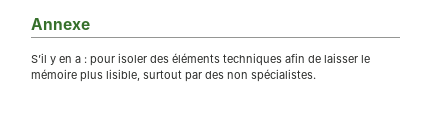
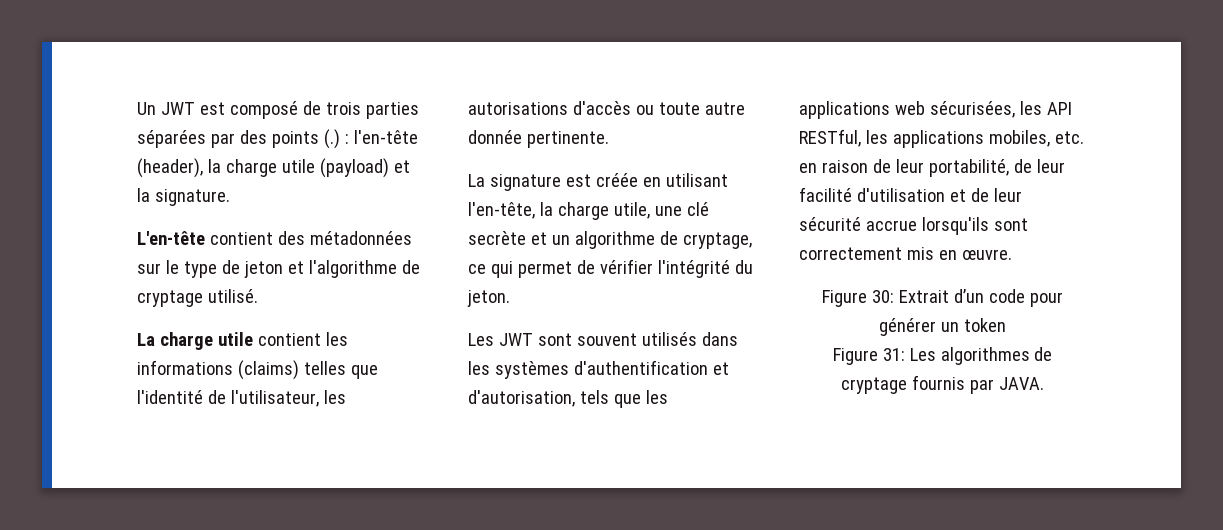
- Annexe
- S’il y en a : pour isoler des éléments techniques afin de laisser le mémoire plus lisible, surtout par des non spécialistes.
+ Un JWT est composé de trois parties séparées par des points (.) : l'en-tête (header), la charge utile (payload) et la signature.
+ L'en-tête contient des métadonnées sur le type de jeton et l'algorithme de cryptage utilisé.
+ La charge utile contient les informations (claims) telles que l'identité de l'utilisateur, les autorisations d'accès ou toute autre donnée pertinente.
+ La signature est créée en utilisant l'en-tête, la charge utile, une clé secrète et un algorithme de cryptage, ce qui permet de vérifier l'intégrité du jeton.
+ Les JWT sont souvent utilisés dans les systèmes d'authentification et d'autorisation, tels que les applications web sécurisées, les API RESTful, les applications mobiles, etc. en raison de leur portabilité, de leur facilité d'utilisation et de leur sécurité accrue lorsqu'ils sont correctement mis en œuvre.
+ Figure 30: Extrait d’un code pour générer un token
+ Figure 31: Les algorithmes de cryptage fournis par JAVA.

